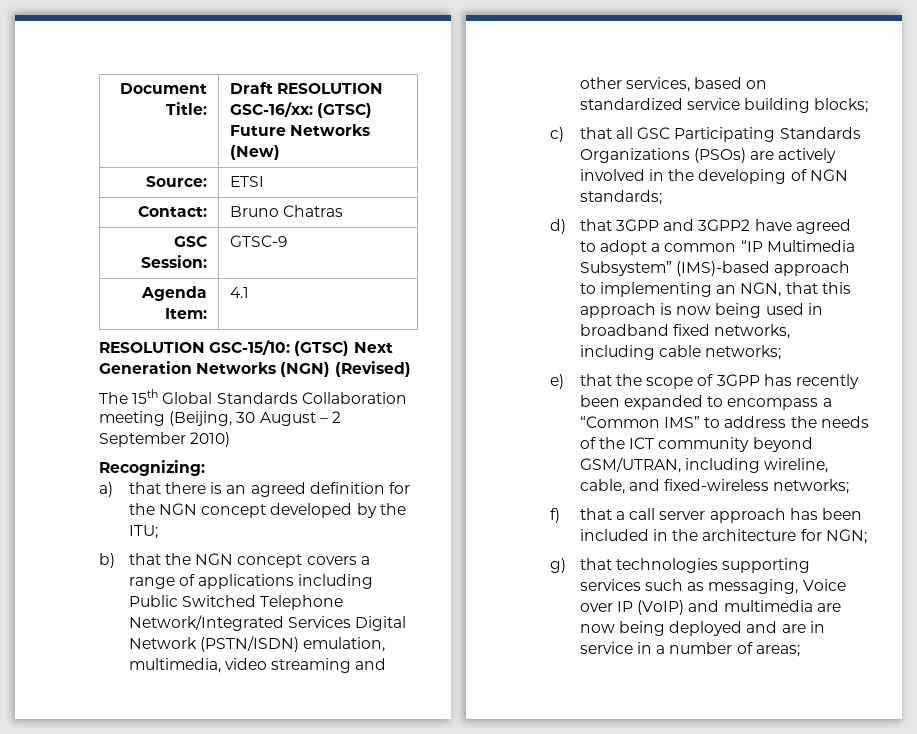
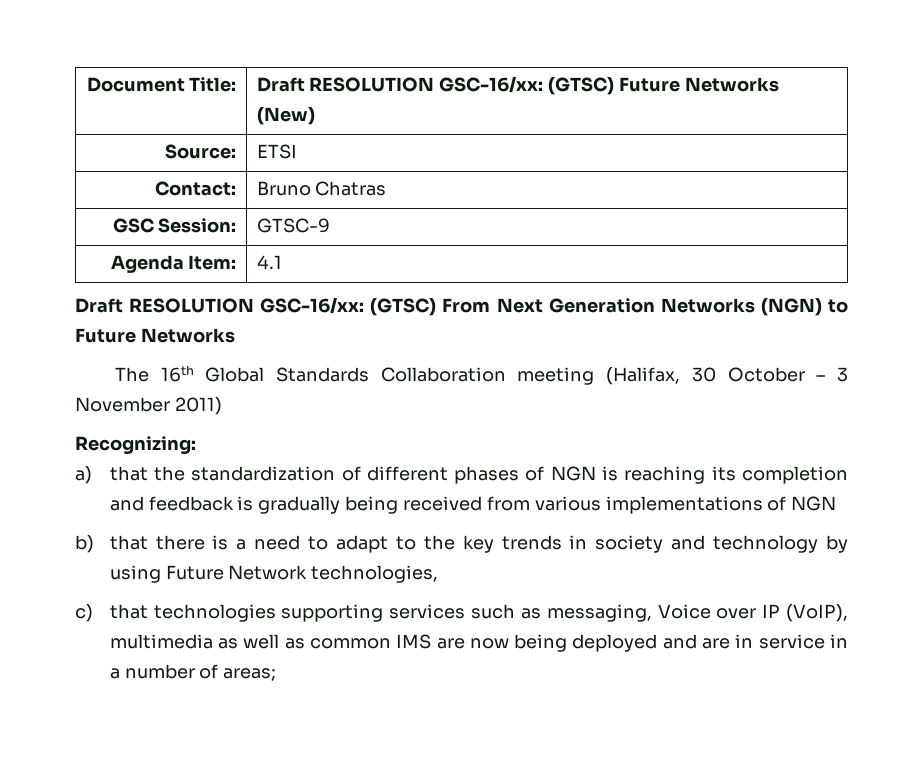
- RESOLUTION GSC-15/10: (GTSC) Next Generation Networks (NGN) (Revised)
+ Draft RESOLUTION GSC-16/xx: (GTSC) From Next Generation Networks (NGN) to Future Networks
- The 15th Global Standards Collaboration meeting (Beijing, 30 August – 2 September 2010)
+ The 16th Global Standards Collaboration meeting (Halifax, 30 October – 3 November 2011)
  Recognizing:
- a) that there is an agreed definition for the NGN concept developed by the ITU;
- b) that the NGN concept covers a range of applications including Public Switched Telephone Network/Integrated Services Digital Network (PSTN/ISDN) emulation, multimedia, video streaming and other services, based on standardized service building blocks;
- c) that all GSC Participating Standards Organizations (PSOs) are actively involved in the developing of NGN standards;
- d) that 3GPP and 3GPP2 have agreed to adopt a common “IP Multimedia Subsystem” (IMS)-based approach to implementing an NGN, that this approach is now being used in broadband fixed networks, including cable networks;
- e) that the scope of 3GPP has recently been expanded to encompass a “Common IMS” to address the needs of the ICT community beyond GSM/UTRAN, including wireline, cable, and fixed-wireless networks;
- f) that a call server approach has been included in the architecture for NGN;
- g) that technologies supporting services such as messaging, Voice over IP (VoIP) and multimedia are now being deployed and are in service in a number of areas;
+ a) that the standardization of different phases of NGN is reaching its completion and feedback is gradually being received from various implementations of NGN
+ b) that there is a need to adapt to the key trends in society and technology by using Future Network technologies,
+ c) that technologies supporting services such as messaging, Voice over IP (VoIP), multimedia as well as common IMS are now being deployed and are in service in a number of areas;

